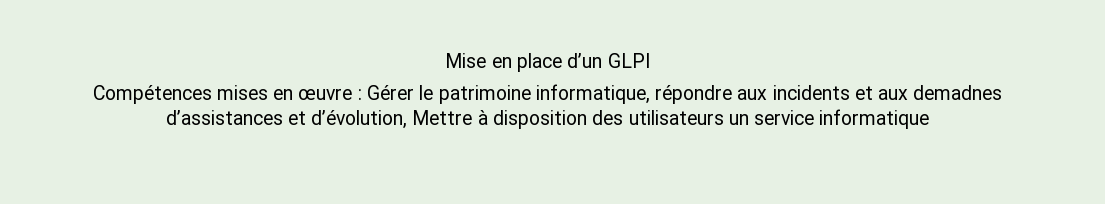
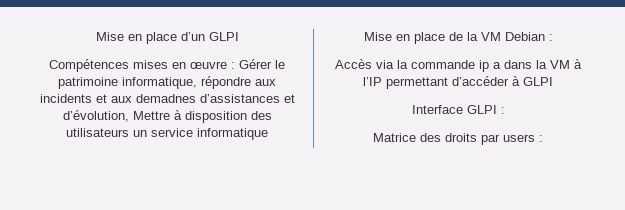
+ Mise en place de la VM Debian :
+ Accès via la commande ip a dans la VM à l’IP permettant d’accéder à GLPI
+ Interface GLPI :
+ Matrice des droits par users :

